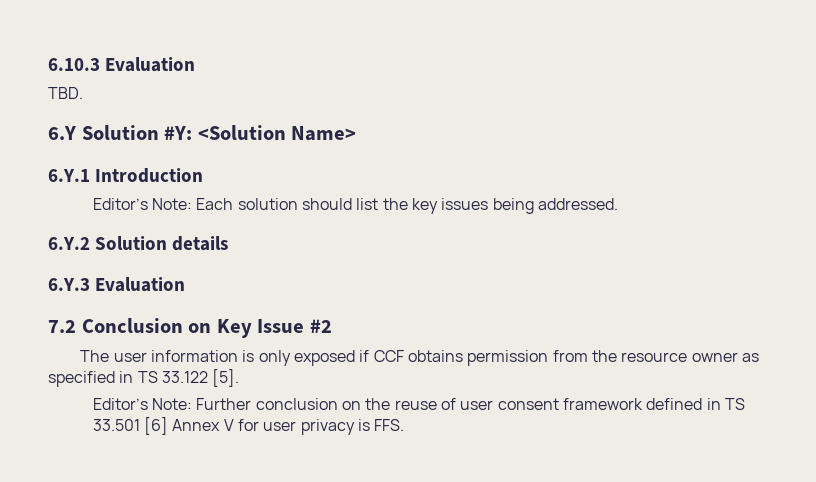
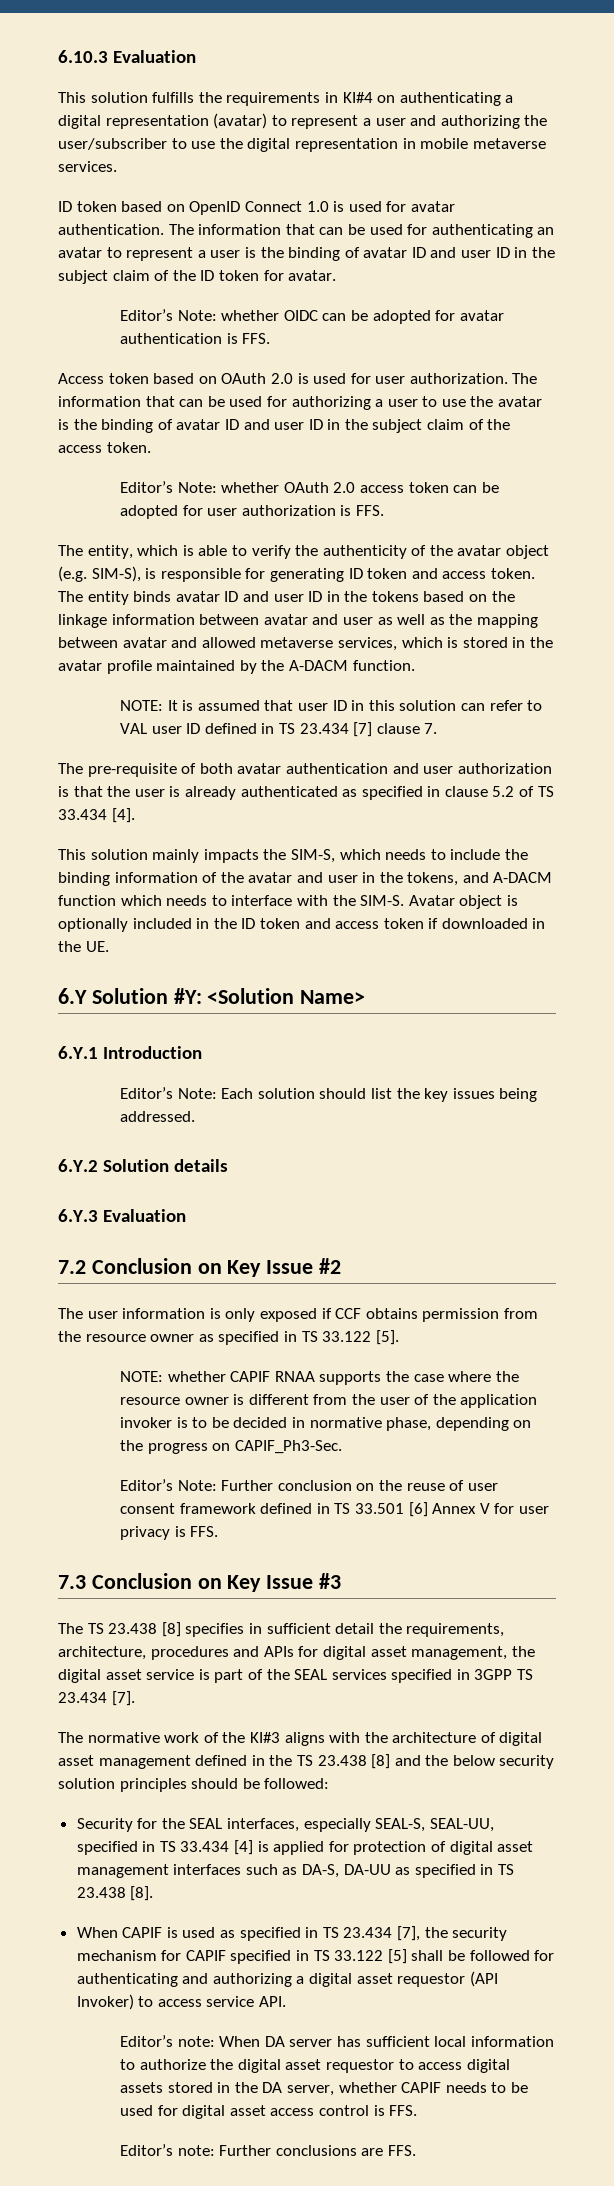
- TBD.
+ This solution fulfills the requirements in KI#4 on authenticating a digital representation (avatar) to represent a user and authorizing the user/subscriber to use the digital representation in mobile metaverse services.
+ ID token based on OpenID Connect 1.0 is used for avatar authentication. The information that can be used for authenticating an avatar to represent a user is the binding of avatar ID and user ID in the subject claim of the ID token for avatar.
+ Editor’s Note: whether OIDC can be adopted for avatar authentication is FFS.
+ Access token based on OAuth 2.0 is used for user authorization. The information that can be used for authorizing a user to use the avatar is the binding of avatar ID and user ID in the subject claim of the access token.
+ Editor’s Note: whether OAuth 2.0 access token can be adopted for user authorization is FFS.
+ The entity, which is able to verify the authenticity of the avatar object (e.g. SIM-S), is responsible for generating ID token and access token. The entity binds avatar ID and user ID in the tokens based on the linkage information between avatar and user as well as the mapping between avatar and allowed metaverse services, which is stored in the avatar profile maintained by the A-DACM function.
+ NOTE: It is assumed that user ID in this solution can refer to VAL user ID defined in TS 23.434 [7] clause 7.
+ The pre-requisite of both avatar authentication and user authorization is that the user is already authenticated as specified in clause 5.2 of TS 33.434 [4].
+ This solution mainly impacts the SIM-S, which needs to include the binding information of the avatar and user in the tokens, and A-DACM function which needs to interface with the SIM-S. Avatar object is optionally included in the ID token and access token if downloaded in the UE.
+ NOTE: whether CAPIF RNAA supports the case where the resource owner is different from the user of the application invoker is to be decided in normative phase, depending on the progress on CAPIF_Ph3-Sec.
+ 7.3 Conclusion on Key Issue #3
+ The TS 23.438 [8] specifies in sufficient detail the requirements, architecture, procedures and APIs for digital asset management, the digital asset service is part of the SEAL services specified in 3GPP TS 23.434 [7].
+ The normative work of the KI#3 aligns with the architecture of digital asset management defined in the TS 23.438 [8] and the below security solution principles should be followed:
+ Security for the SEAL interfaces, especially SEAL-S, SEAL-UU, specified in TS 33.434 [4] is applied for protection of digital asset management interfaces such as DA-S, DA-UU as specified in TS 23.438 [8].
+ When CAPIF is used as specified in TS 23.434 [7], the security mechanism for CAPIF specified in TS 33.122 [5] shall be followed for authenticating and authorizing a digital asset requestor (API Invoker) to access service API.
+ Editor’s note: When DA server has sufficient local information to authorize the digital asset requestor to access digital assets stored in the DA server, whether CAPIF needs to be used for digital asset access control is FFS.
+ Editor’s note: Further conclusions are FFS.

